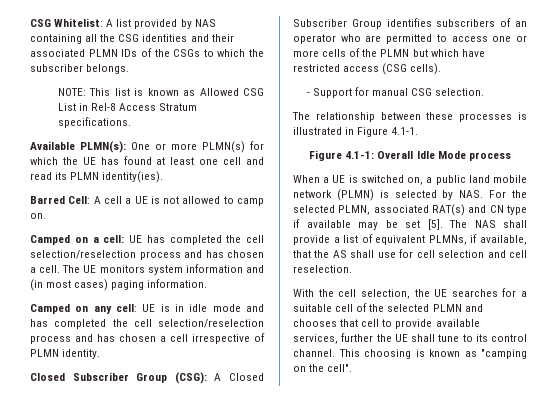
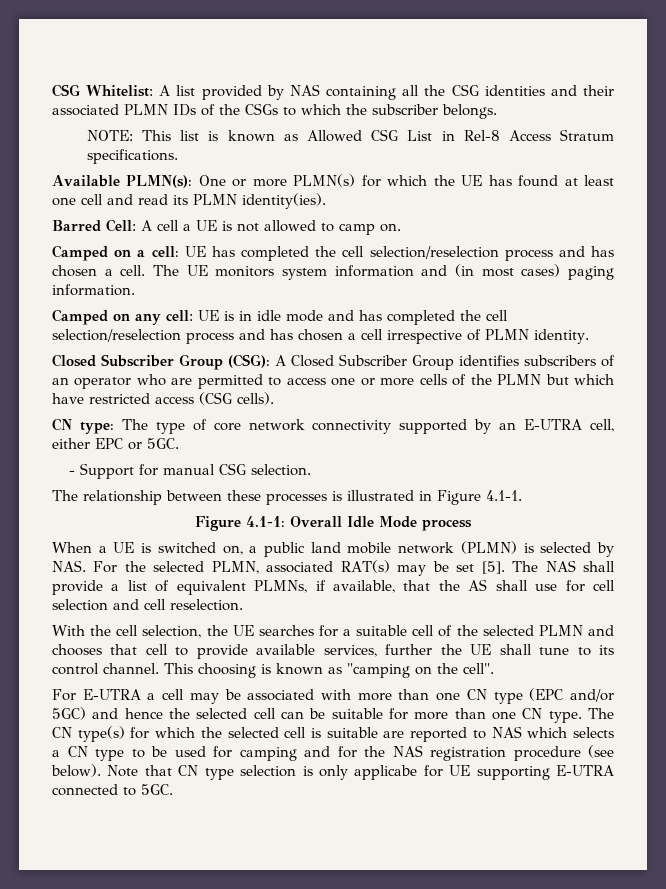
+ CN type: The type of core network connectivity supported by an E-UTRA cell, either EPC or 5GC.
- When a UE is switched on, a public land mobile network (PLMN) is selected by NAS. For the selected PLMN, associated RAT(s) and CN type if available may be set [5].
+ When a UE is switched on, a public land mobile network (PLMN) is selected by NAS. For the selected PLMN, associated RAT(s) may be set [5].
+ For E-UTRA a cell may be associated with more than one CN type (EPC and/or 5GC) and hence the selected cell can be suitable for more than one CN type. The CN type(s) for which the selected cell is suitable are reported to NAS which selects a CN type to be used for camping and for the NAS registration procedure (see below). Note that CN type selection is only applicabe for UE supporting E-UTRA connected to 5GC.

